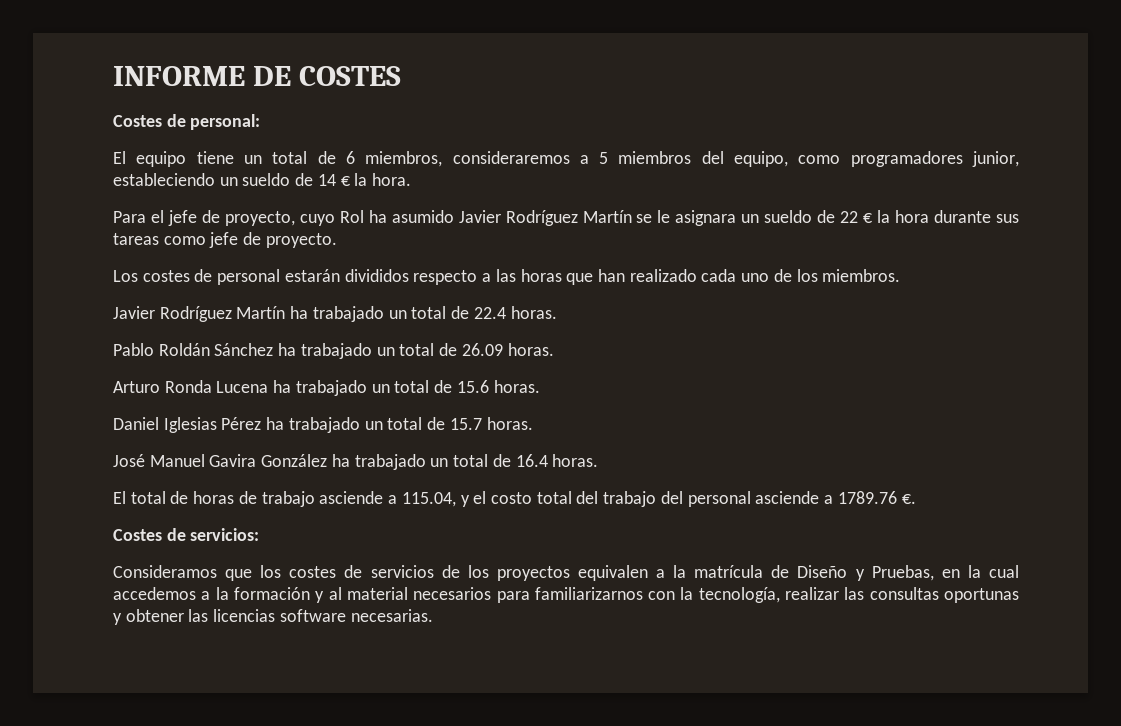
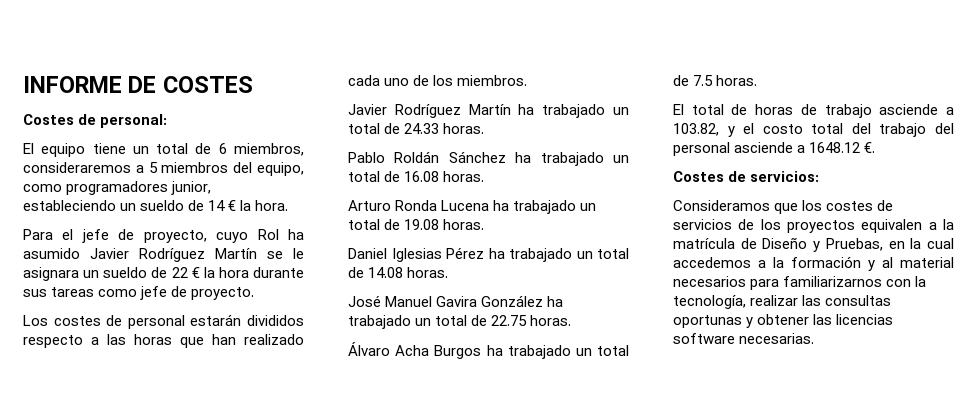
- Javier Rodríguez Martín ha trabajado un total de 22.4 horas.
+ Javier Rodríguez Martín ha trabajado un total de 24.33 horas.
- Pablo Roldán Sánchez ha trabajado un total de 26.09 horas.
+ Pablo Roldán Sánchez ha trabajado un total de 16.08 horas.
- Arturo Ronda Lucena ha trabajado un total de 15.6 horas.
+ Arturo Ronda Lucena ha trabajado un total de 19.08 horas.
- Daniel Iglesias Pérez ha trabajado un total de 15.7 horas.
+ Daniel Iglesias Pérez ha trabajado un total de 14.08 horas.
- José Manuel Gavira González ha trabajado un total de 16.4 horas.
+ José Manuel Gavira González ha trabajado un total de 22.75 horas.
+ Álvaro Acha Burgos ha trabajado un total de 7.5 horas.
- El total de horas de trabajo asciende a 115.04, y el costo total del trabajo del personal asciende a 1789.76 €.
+ El total de horas de trabajo asciende a 103.82, y el costo total del trabajo del personal asciende a 1648.12 €.

